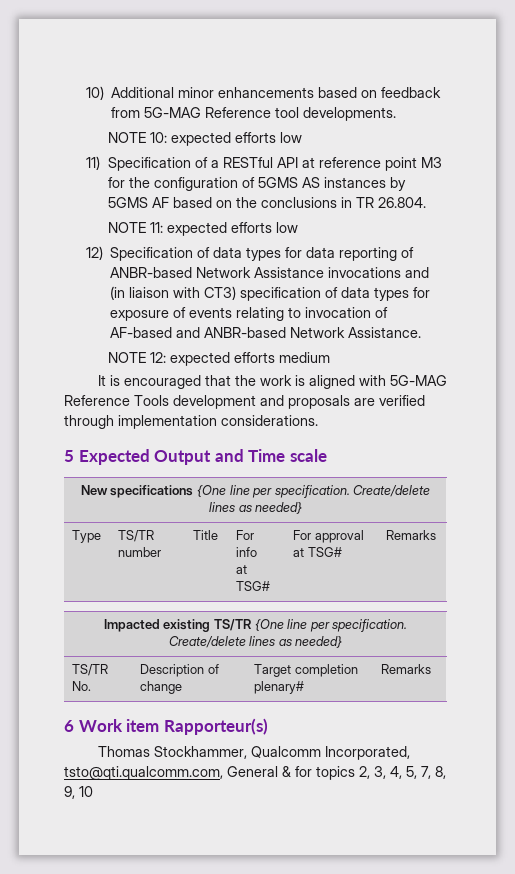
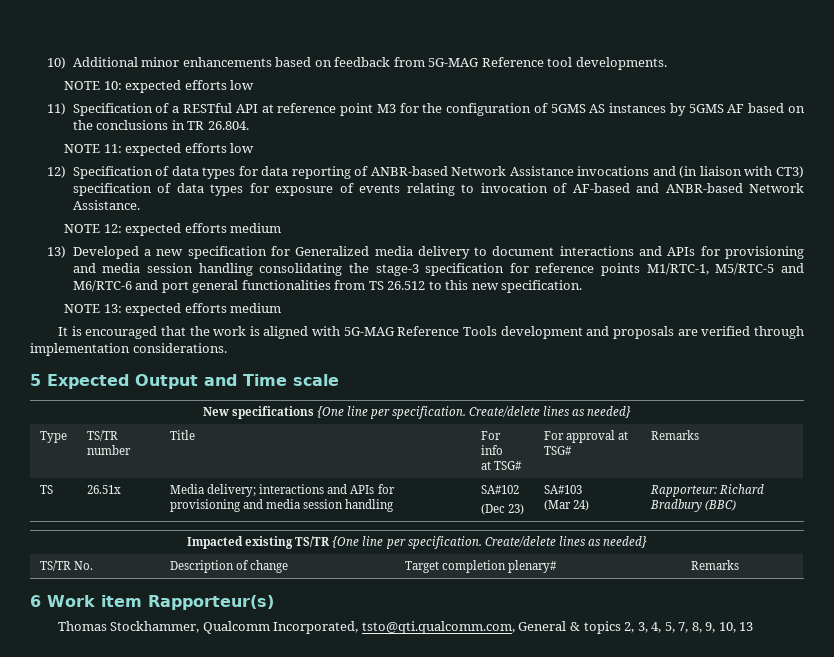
+ 13) Developed a new specification for Generalized media delivery to document interactions and APIs for provisioning and media session handling consolidating the stage-3 specification for reference points M1/RTC-1, M5/RTC-5 and M6/RTC-6 and port general functionalities from TS 26.512 to this new specification.
+ NOTE 13: expected efforts medium
+ TS | 26.51x | Media delivery; interactions and APIs for provisioning and media session handling | SA#102
+ (Dec 23) | SA#103
+ (Mar 24) | Rapporteur: Richard Bradbury (BBC)
- Thomas Stockhammer, Qualcomm Incorporated, tsto@qti.qualcomm.com, General & for topics 2, 3, 4, 5, 7, 8, 9, 10
+ Thomas Stockhammer, Qualcomm Incorporated, tsto@qti.qualcomm.com, General & topics 2, 3, 4, 5, 7, 8, 9, 10, 13

